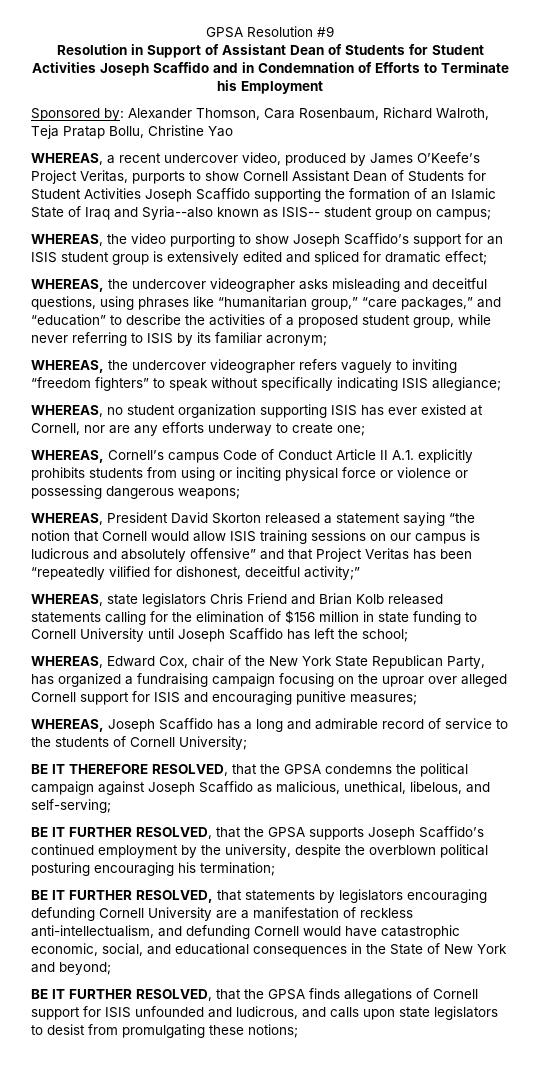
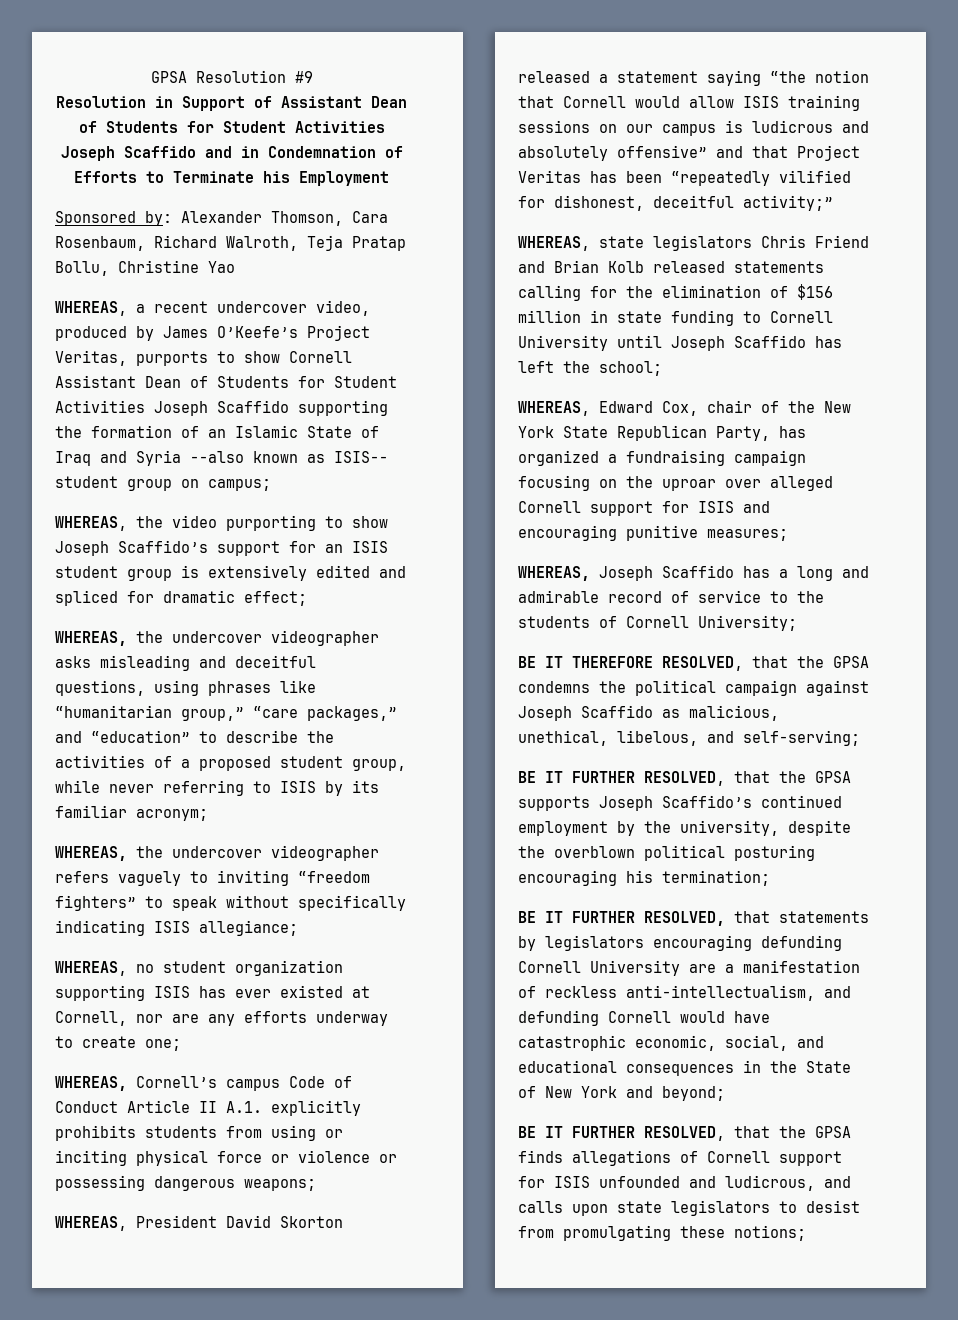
- WHEREAS, a recent undercover video, produced by James O’Keefe’s Project Veritas, purports to show Cornell Assistant Dean of Students for Student Activities Joseph Scaffido supporting the formation of an Islamic State of Iraq and Syria--also known as ISIS-- student group on campus;
+ WHEREAS, a recent undercover video, produced by James O’Keefe’s Project Veritas, purports to show Cornell Assistant Dean of Students for Student Activities Joseph Scaffido supporting the formation of an Islamic State of Iraq and Syria --also known as ISIS-- student group on campus;

